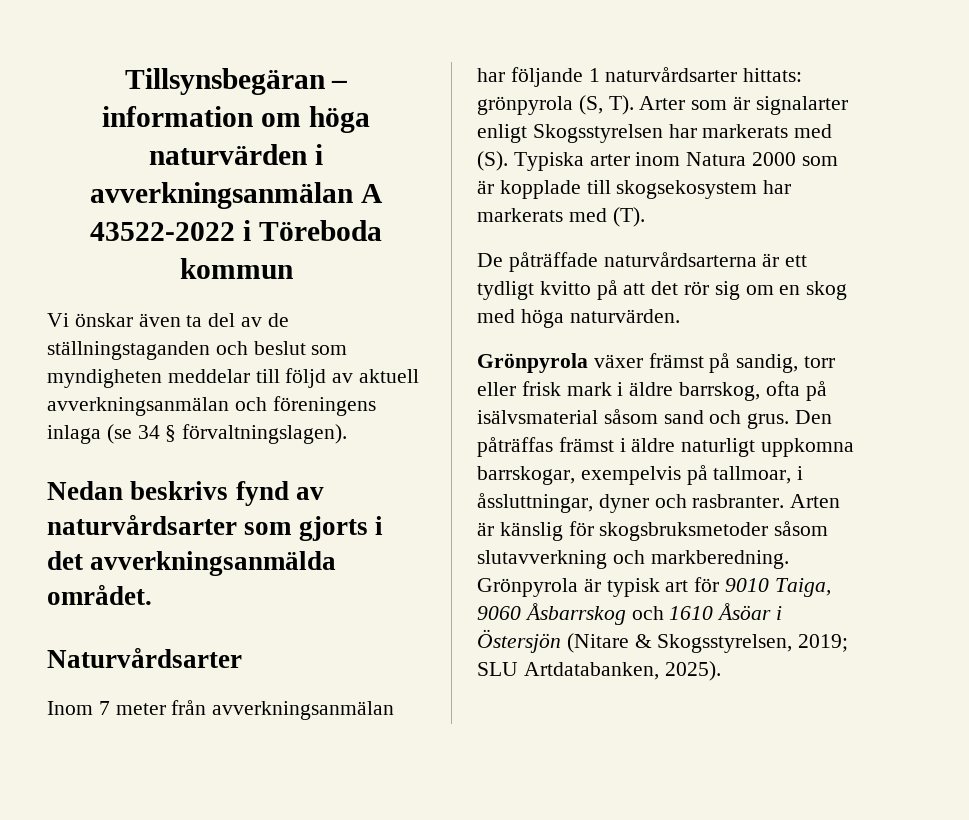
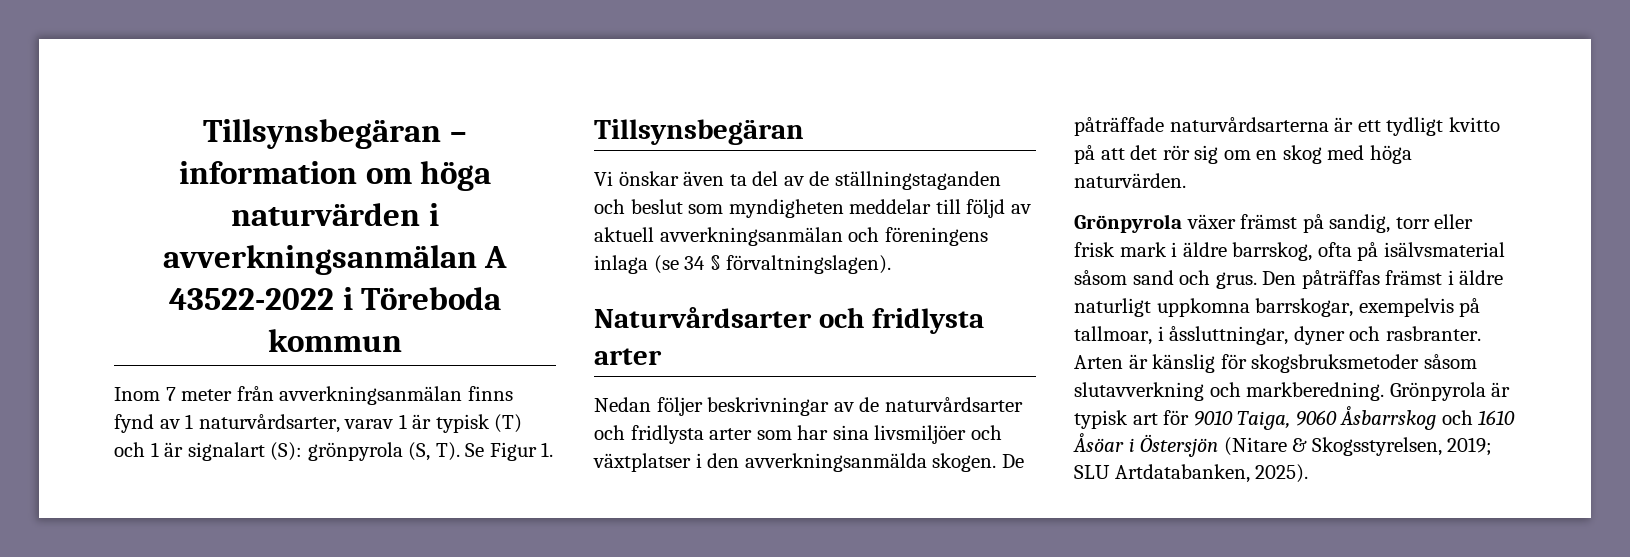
+ Inom 7 meter från avverkningsanmälan finns fynd av 1 naturvårdsarter, varav 1 är typisk (T) och 1 är signalart (S): grönpyrola (S, T). Se Figur 1.
+ Tillsynsbegäran
- Nedan beskrivs fynd av naturvårdsarter som gjorts i det avverkningsanmälda området.
- Naturvårdsarter
- Inom 7 meter från avverkningsanmälan har följande 1 naturvårdsarter hittats: grönpyrola (S, T). Arter som är signalarter enligt Skogsstyrelsen har markerats med (S). Typiska arter inom Natura 2000 som är kopplade till skogsekosystem har markerats med (T).
- De påträffade naturvårdsarterna är ett tydligt kvitto på att det rör sig om en skog med höga naturvärden.
+ Naturvårdsarter och fridlysta arter
+ Nedan följer beskrivningar av de naturvårdsarter och fridlysta arter som har sina livsmiljöer och växtplatser i den avverkningsanmälda skogen. De påträffade naturvårdsarterna är ett tydligt kvitto på att det rör sig om en skog med höga naturvärden.

